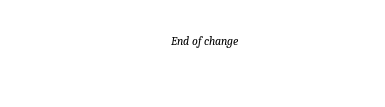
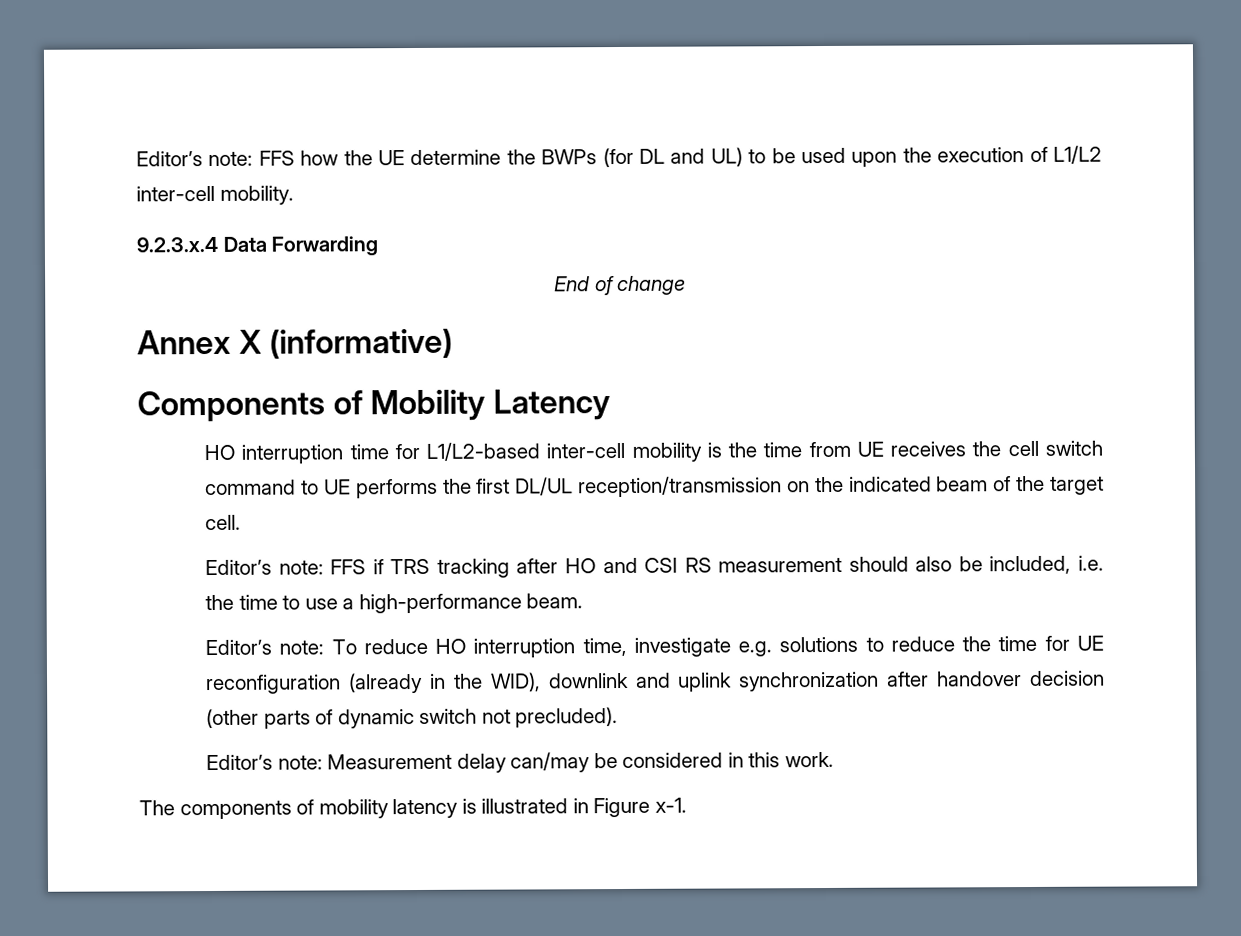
+ Editor’s note: FFS how the UE determine the BWPs (for DL and UL) to be used upon the execution of L1/L2 inter-cell mobility.
+ 9.2.3.x.4 Data Forwarding
  End of change
+ Annex X (informative)
+ Components of Mobility Latency
+ HO interruption time for L1/L2-based inter-cell mobility is the time from UE receives the cell switch command to UE performs the first DL/UL reception/transmission on the indicated beam of the target cell.
+ Editor’s note: FFS if TRS tracking after HO and CSI RS measurement should also be included, i.e. the time to use a high-performance beam.
+ Editor’s note: To reduce HO interruption time, investigate e.g. solutions to reduce the time for UE reconfiguration (already in the WID), downlink and uplink synchronization after handover decision (other parts of dynamic switch not precluded).
+ Editor’s note: Measurement delay can/may be considered in this work.
+ The components of mobility latency is illustrated in Figure x-1.

